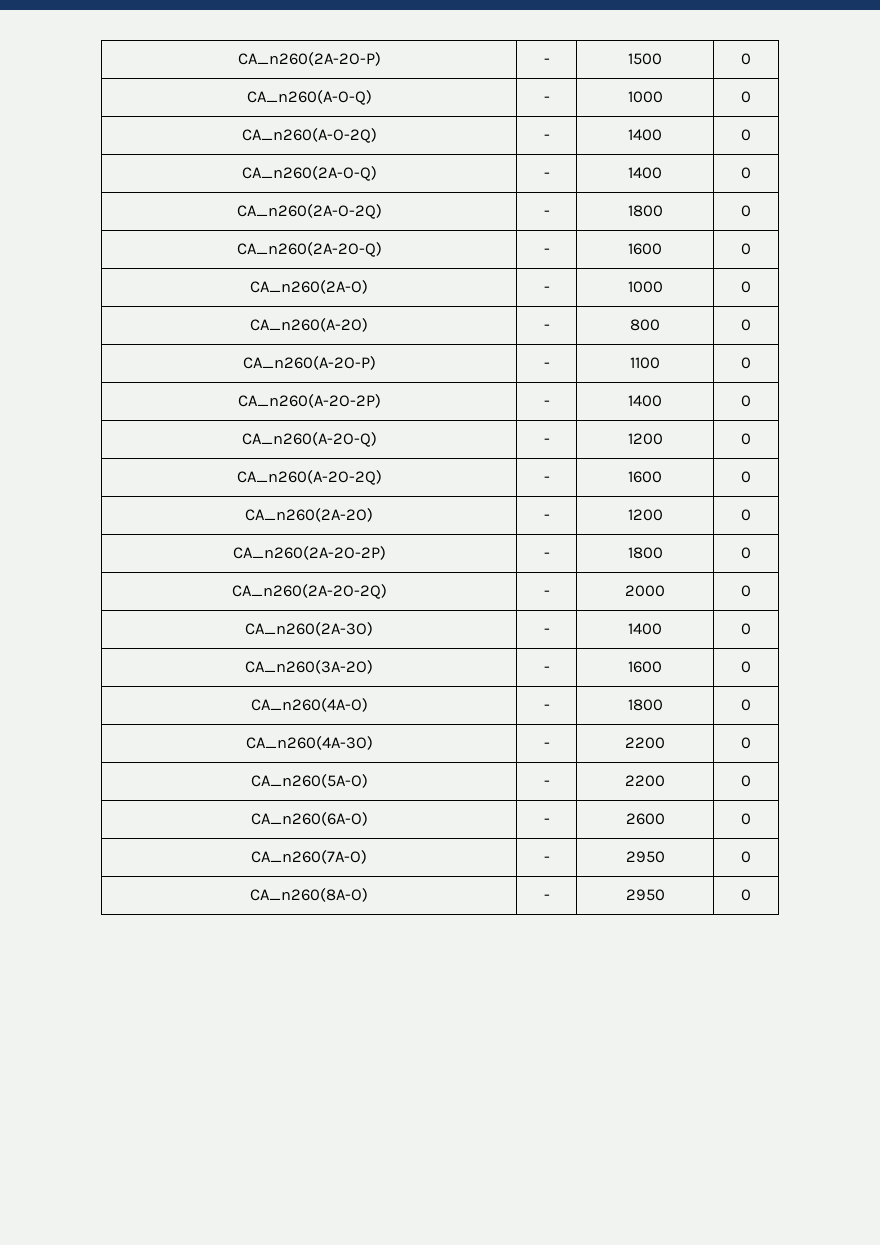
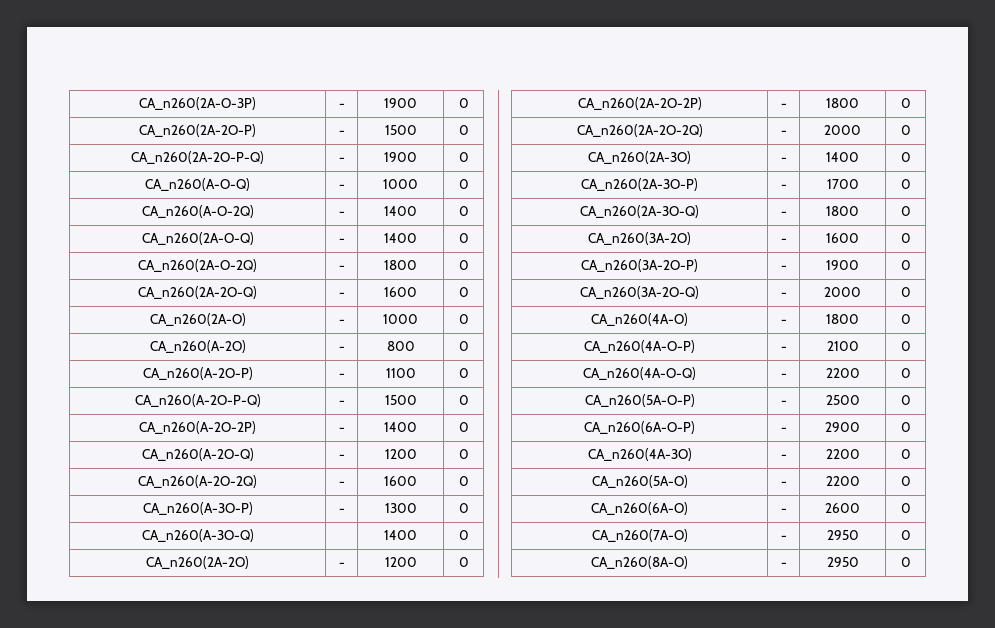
+ CA_n260(2A-O-3P) | - | 1900 | 0
+ CA_n260(2A-2O-P-Q) | - | 1900 | 0
+ CA_n260(A-2O-P-Q) | - | 1500 | 0
+ CA_n260(A-3O-P) | - | 1300 | 0
+ CA_n260(A-3O-Q) | | 1400 | 0
+ CA_n260(2A-3O-P) | - | 1700 | 0
+ CA_n260(2A-3O-Q) | - | 1800 | 0
  CA_n260(3A-2O) | - | 1600 | 0
+ CA_n260(3A-2O-P) | - | 1900 | 0
+ CA_n260(3A-2O-Q) | - | 2000 | 0
  CA_n260(4A-O) | - | 1800 | 0
+ CA_n260(4A-O-P) | - | 2100 | 0
+ CA_n260(4A-O-Q) | - | 2200 | 0
+ CA_n260(5A-O-P) | - | 2500 | 0
+ CA_n260(6A-O-P) | - | 2900 | 0

